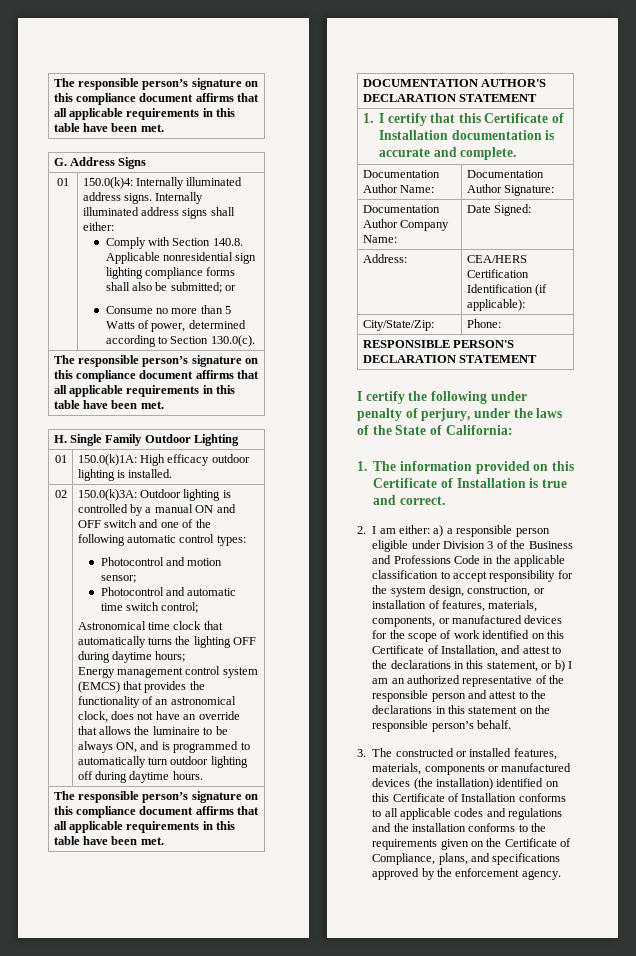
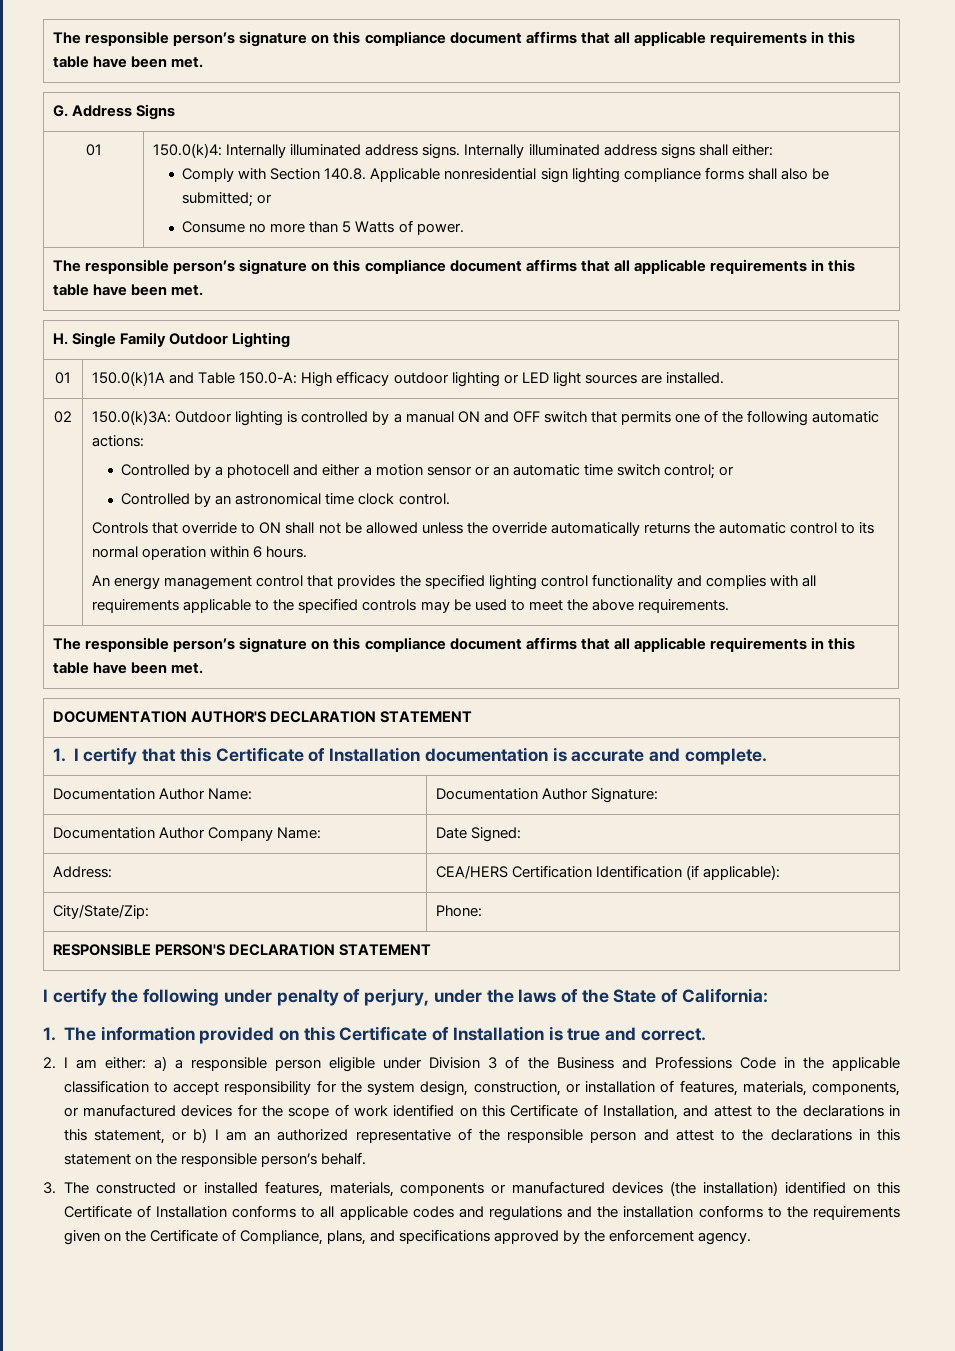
  01 | 150.0(k)4: Internally illuminated address signs. Internally illuminated address signs shall either:
  Comply with Section 140.8. Applicable nonresidential sign lighting compliance forms shall also be submitted; or
- Consume no more than 5 Watts of power, determined according to Section 130.0(c).
+ Consume no more than 5 Watts of power.
- 01 | 150.0(k)1A: High efficacy outdoor lighting is installed.
+ 01 | 150.0(k)1A and Table 150.0-A: High efficacy outdoor lighting or LED light sources are installed.
- 150.0(k)3A: Outdoor lighting is controlled by a manual ON and OFF switch and one of the following automatic control types:
- Photocontrol and motion sensor;
- Photocontrol and automatic time switch control;
- Astronomical time clock that automatically turns the lighting OFF during daytime hours;
- Energy management control system (EMCS) that provides the functionality of an astronomical clock, does not have an override that allows the luminaire to be always ON, and is programmed to automatically turn outdoor lighting off during daytime hours.
+ 150.0(k)3A: Outdoor lighting is controlled by a manual ON and OFF switch that permits one of the following automatic actions:
+ Controlled by a photocell and either a motion sensor or an automatic time switch control; or
+ Controlled by an astronomical time clock control.
+ Controls that override to ON shall not be allowed unless the override automatically returns the automatic control to its normal operation within 6 hours.
+ An energy management control that provides the specified lighting control functionality and complies with all requirements applicable to the specified controls may be used to meet the above requirements.

